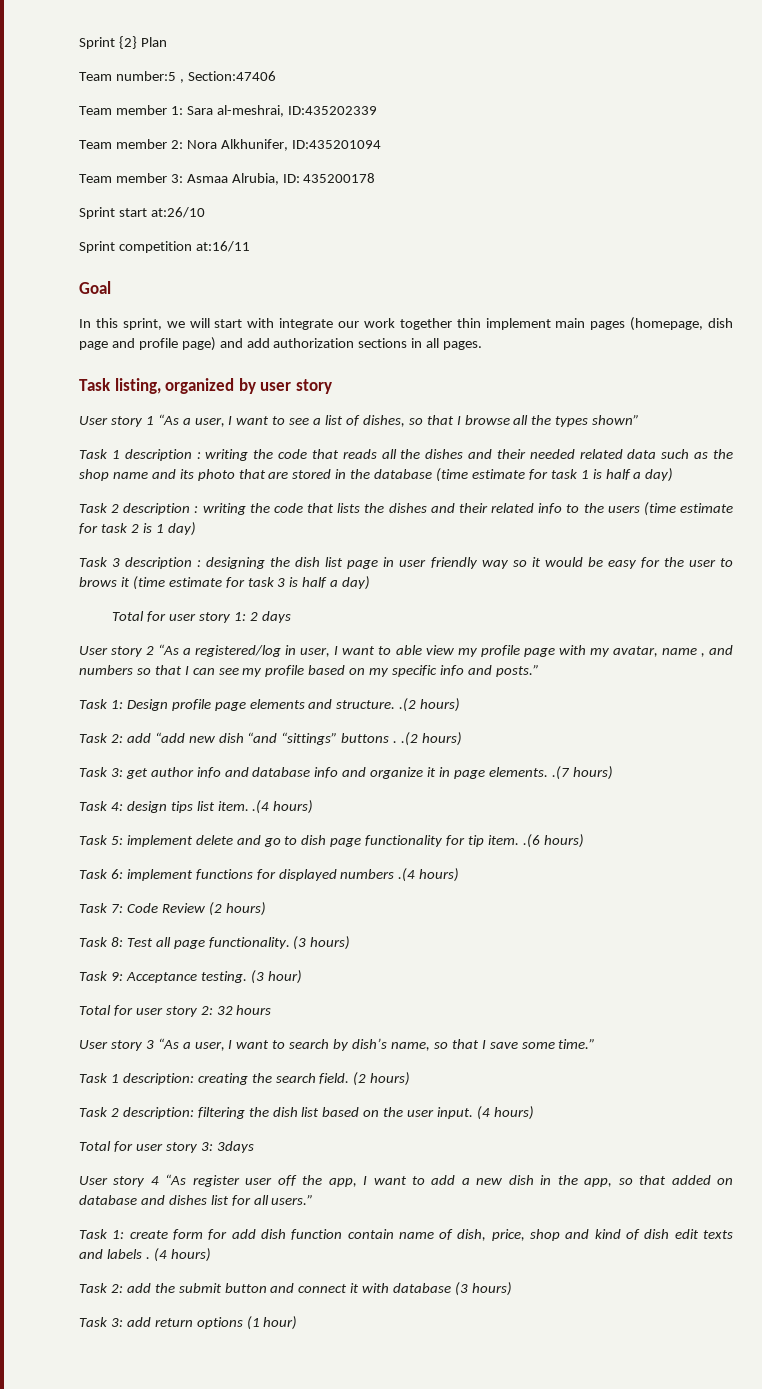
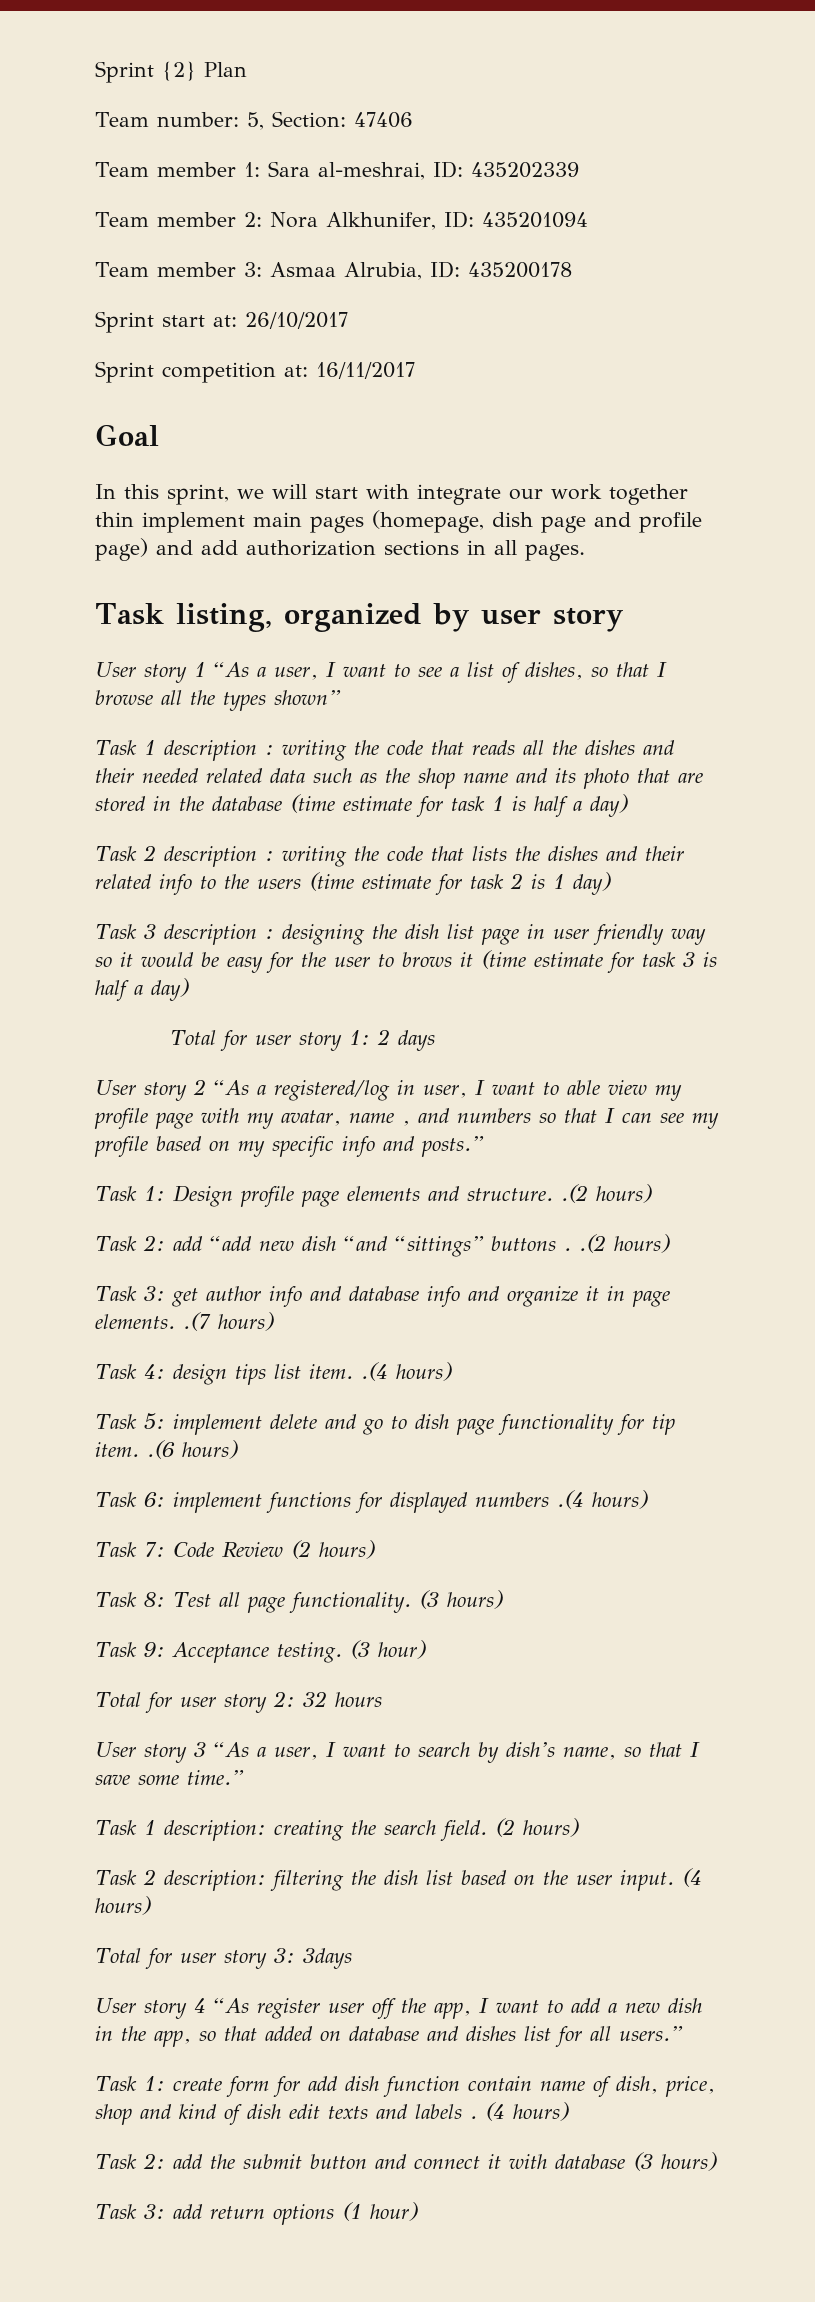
- Team number:5 , Section:47406
+ Team number: 5, Section: 47406
- Team member 1: Sara al-meshrai, ID:435202339
+ Team member 1: Sara al-meshrai, ID: 435202339
- Team member 2: Nora Alkhunifer, ID:435201094
+ Team member 2: Nora Alkhunifer, ID: 435201094
- Sprint start at:26/10
+ Sprint start at: 26/10/2017
- Sprint competition at:16/11
+ Sprint competition at: 16/11/2017

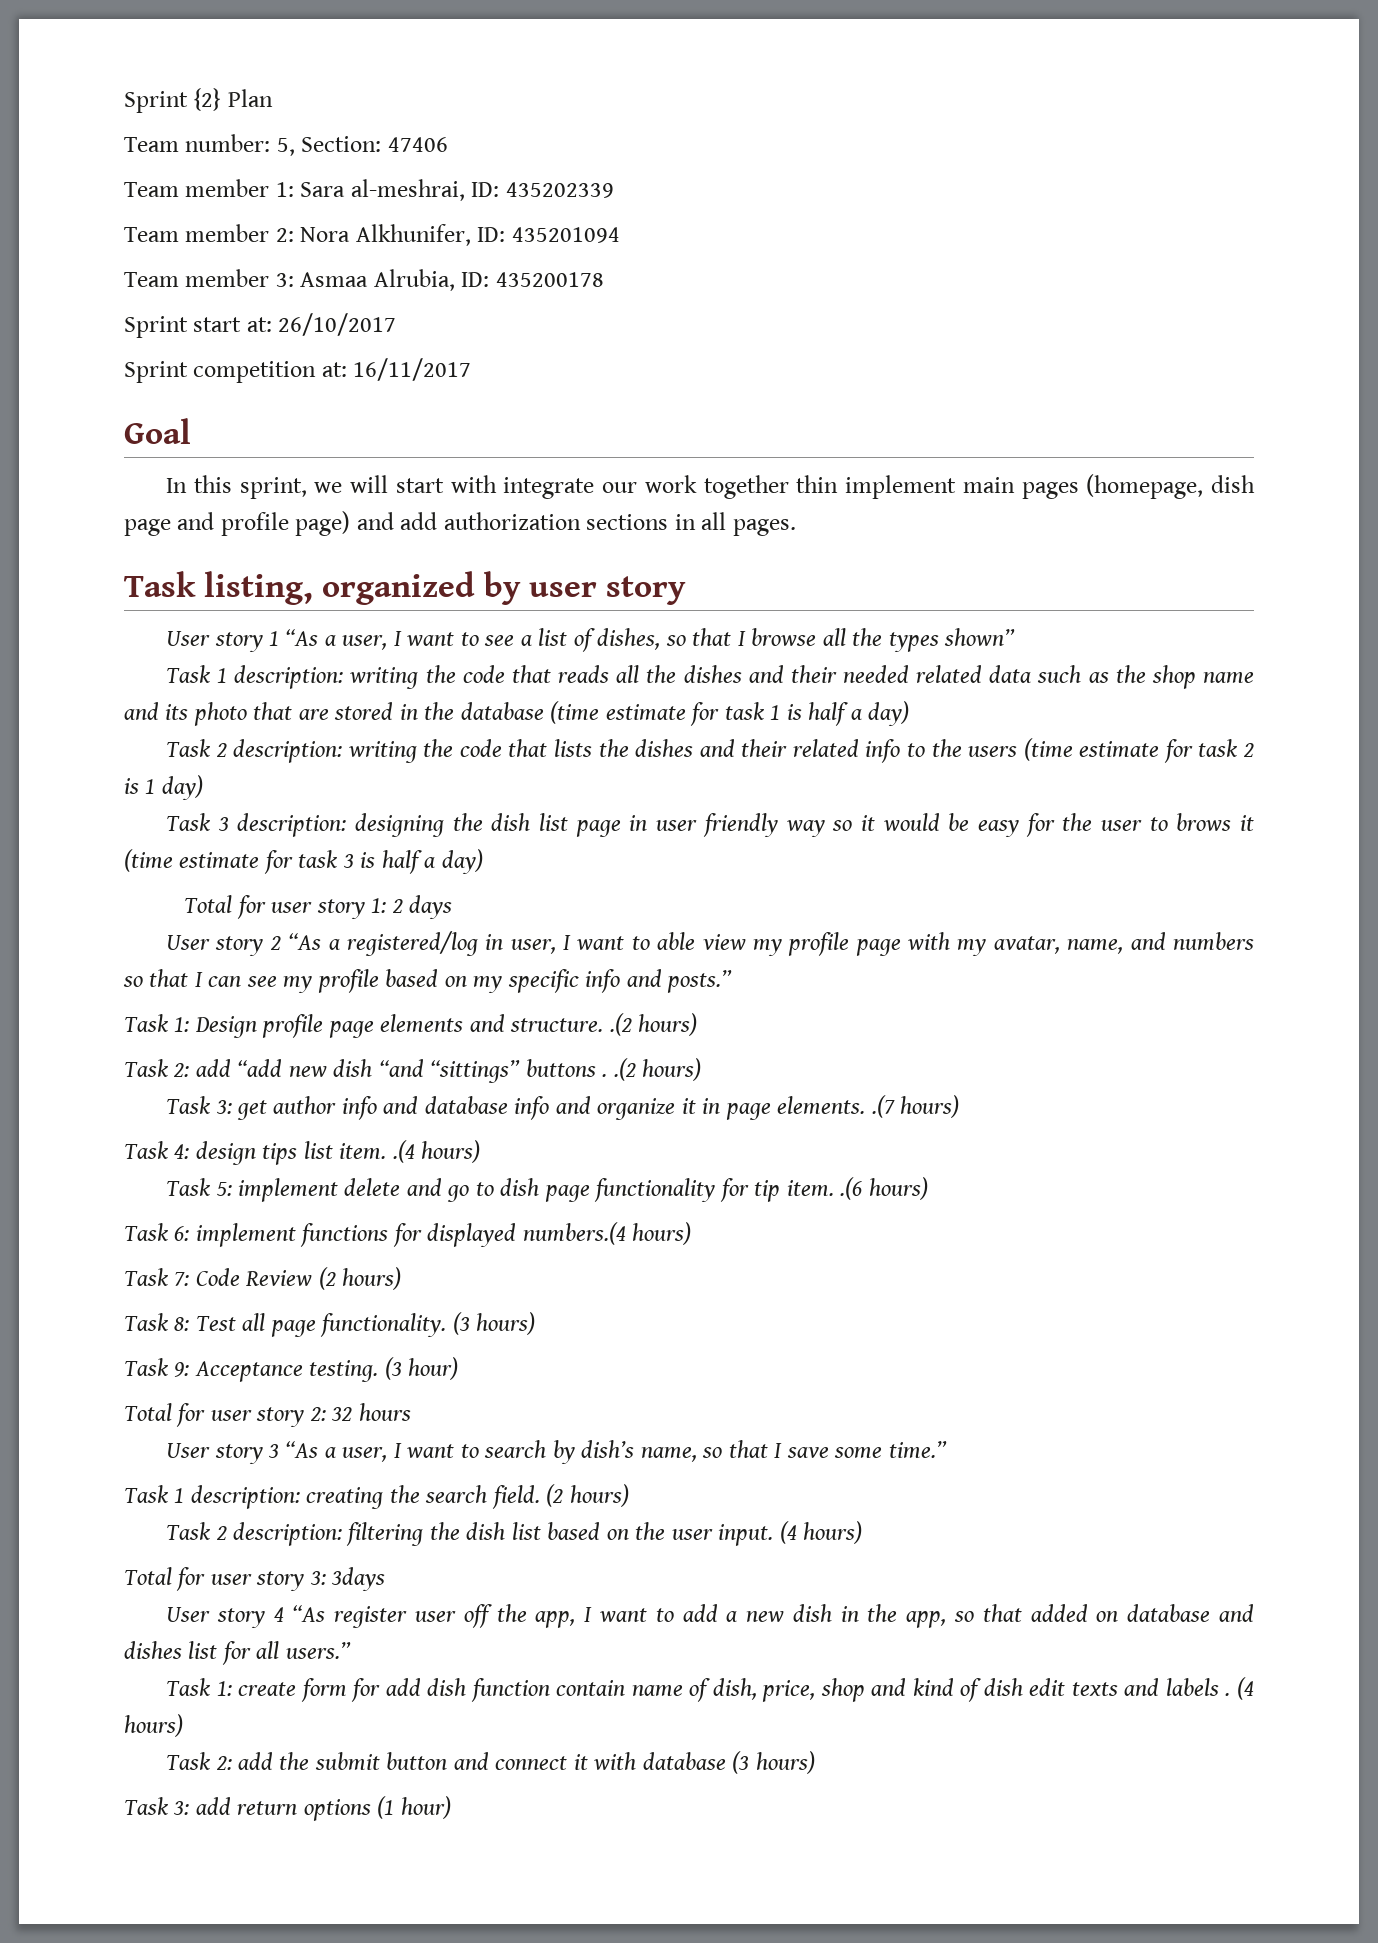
- Task 1 description : writing the code that reads all the dishes and their needed related data such as the shop name and its photo that are stored in the database (time estimate for task 1 is half a day)
+ Task 1 description: writing the code that reads all the dishes and their needed related data such as the shop name and its photo that are stored in the database (time estimate for task 1 is half a day)
- Task 2 description : writing the code that lists the dishes and their related info to the users (time estimate for task 2 is 1 day)
+ Task 2 description: writing the code that lists the dishes and their related info to the users (time estimate for task 2 is 1 day)
- Task 3 description : designing the dish list page in user friendly way so it would be easy for the user to brows it (time estimate for task 3 is half a day)
+ Task 3 description: designing the dish list page in user friendly way so it would be easy for the user to brows it (time estimate for task 3 is half a day)
- User story 2 “As a registered/log in user, I want to able view my profile page with my avatar, name , and numbers so that I can see my profile based on my specific info and posts.”
+ User story 2 “As a registered/log in user, I want to able view my profile page with my avatar, name, and numbers so that I can see my profile based on my specific info and posts.”
- Task 6: implement functions for displayed numbers .(4 hours)
+ Task 6: implement functions for displayed numbers.(4 hours)

